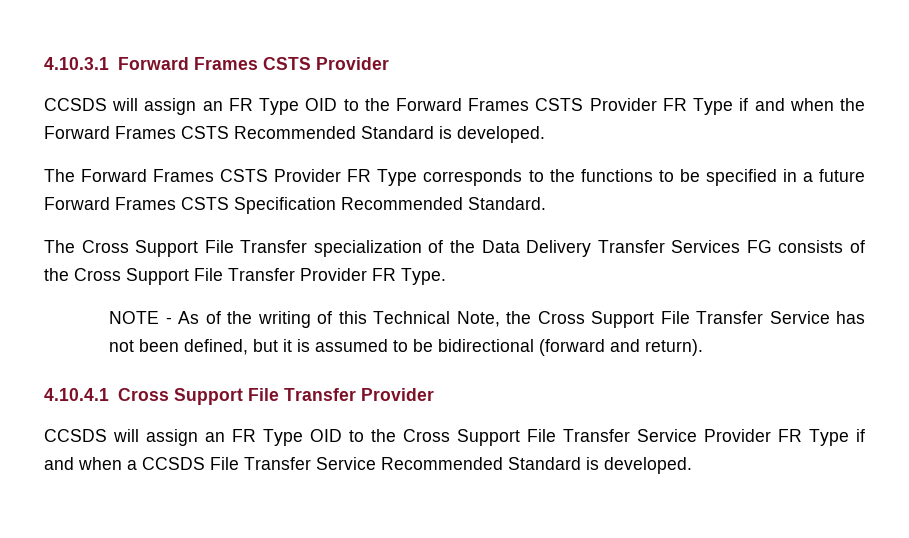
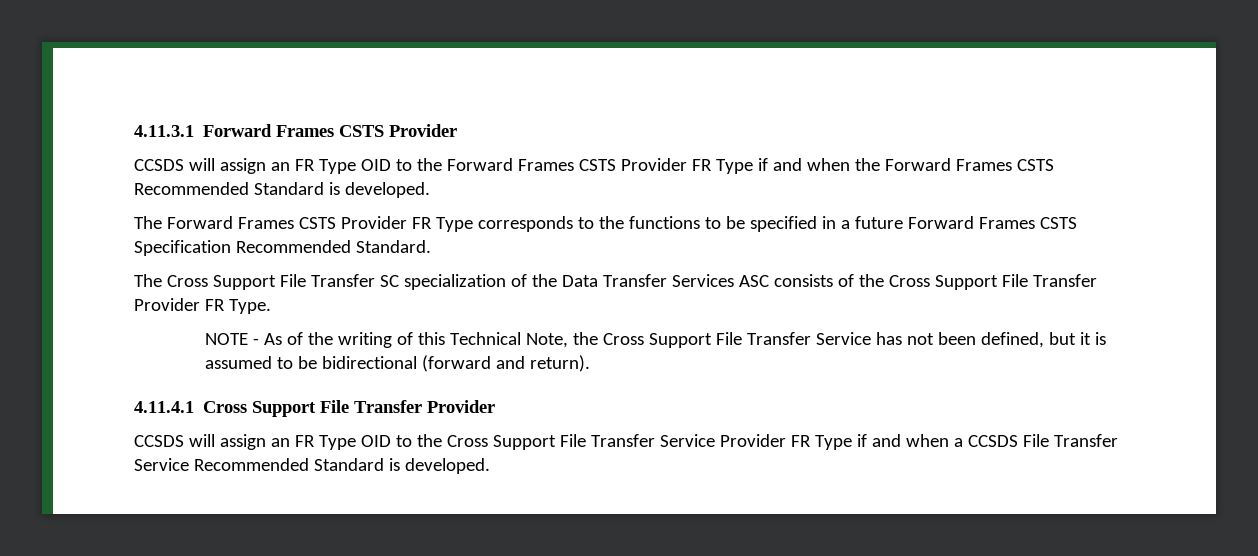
- 4.10.3.1 Forward Frames CSTS Provider
+ 4.11.3.1 Forward Frames CSTS Provider
- The Cross Support File Transfer specialization of the Data Delivery Transfer Services FG consists of the Cross Support File Transfer Provider FR Type.
+ The Cross Support File Transfer SC specialization of the Data Transfer Services ASC consists of the Cross Support File Transfer Provider FR Type.
- 4.10.4.1 Cross Support File Transfer Provider
+ 4.11.4.1 Cross Support File Transfer Provider

